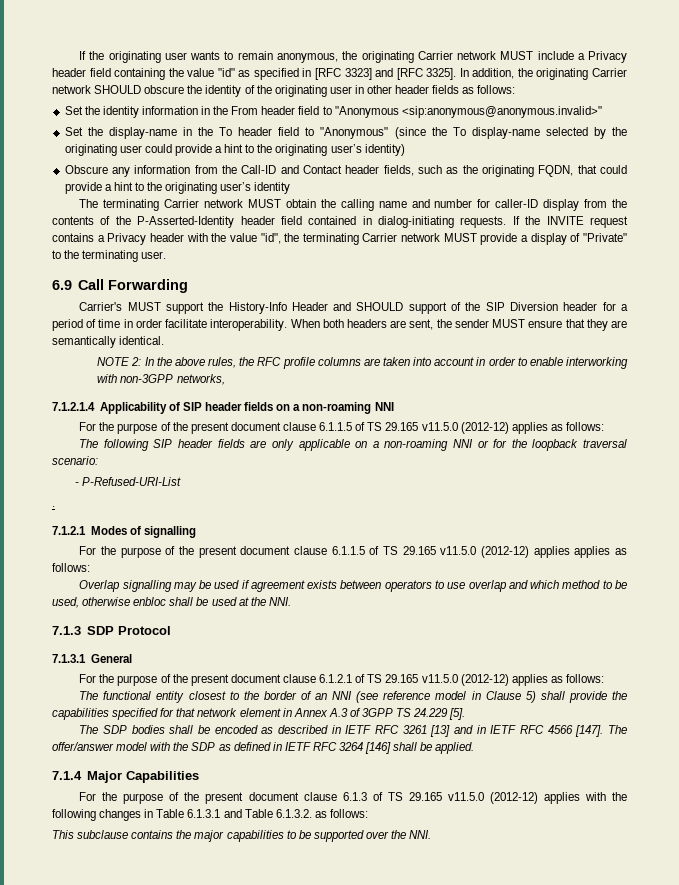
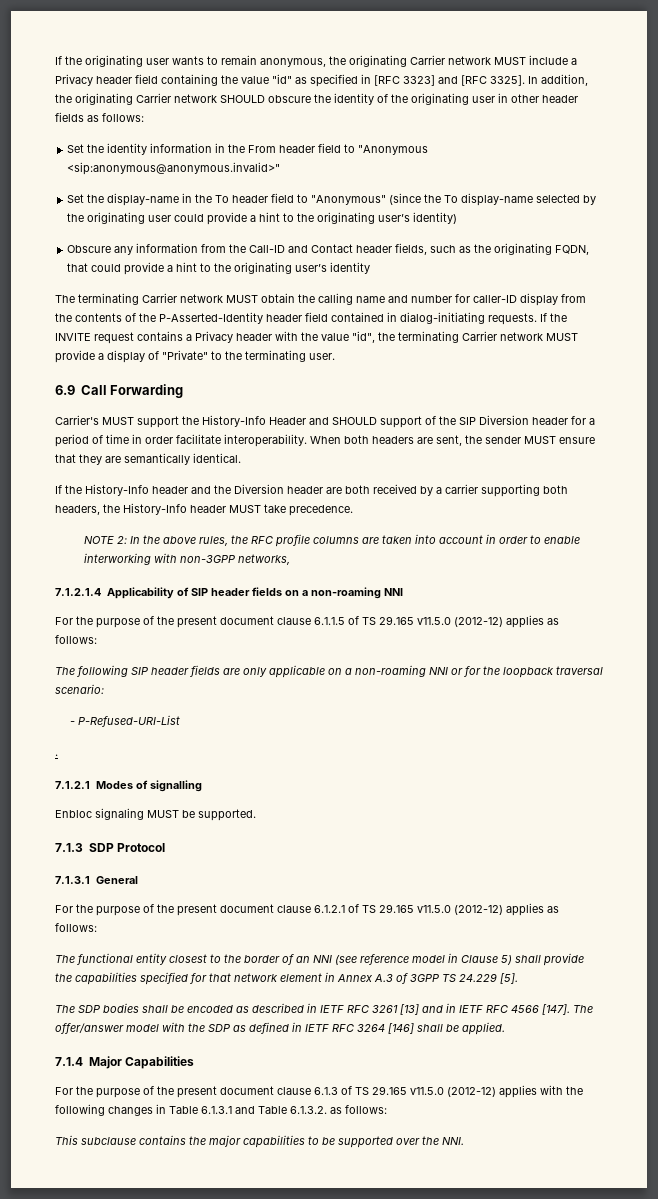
+ If the History-Info header and the Diversion header are both received by a carrier supporting both headers, the History-Info header MUST take precedence.
- For the purpose of the present document clause 6.1.1.5 of TS 29.165 v11.5.0 (2012-12) applies applies as follows:
- Overlap signalling may be used if agreement exists between operators to use overlap and which method to be used, otherwise enbloc shall be used at the NNI.
+ Enbloc signaling MUST be supported.

